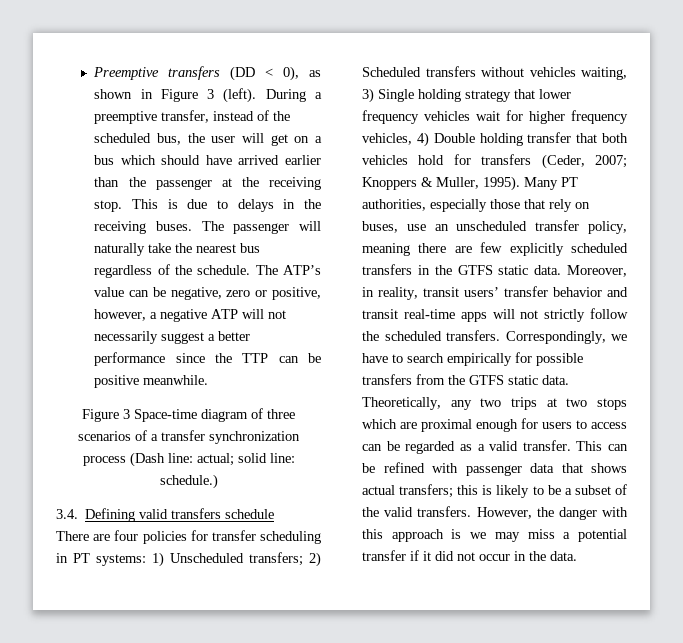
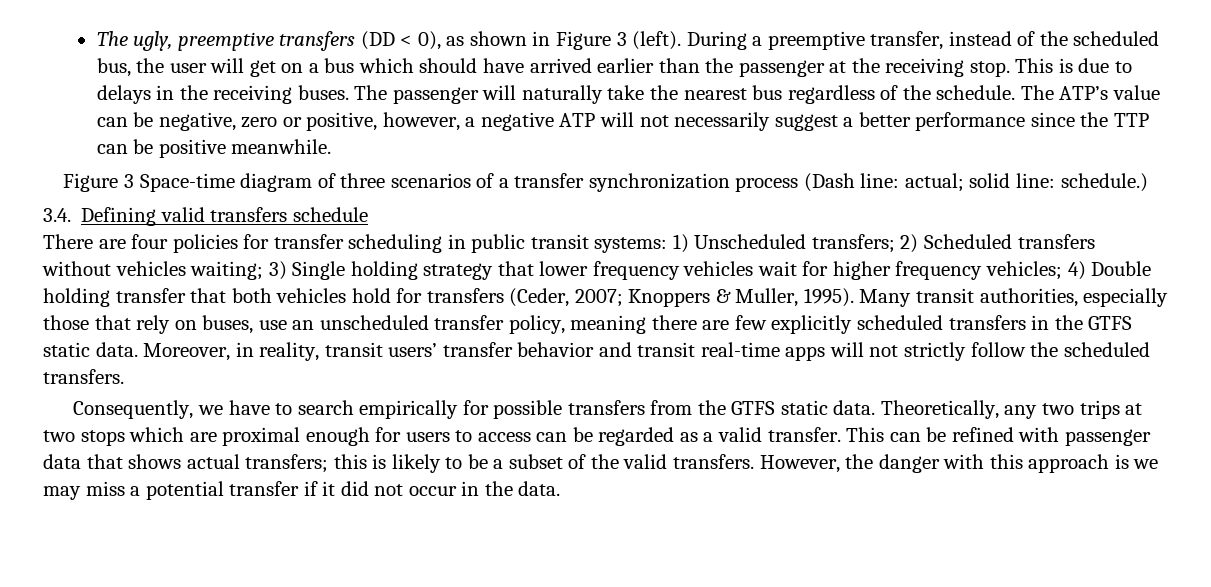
- Preemptive transfers (DD < 0), as shown in Figure 3 (left).
+ The ugly, preemptive transfers (DD < 0), as shown in Figure 3 (left).
- There are four policies for transfer scheduling in PT systems: 1) Unscheduled transfers; 2) Scheduled transfers without vehicles waiting, 3) Single holding strategy that lower frequency vehicles wait for higher frequency vehicles, 4) Double holding transfer that both vehicles hold for transfers (Ceder, 2007; Knoppers & Muller, 1995).
+ There are four policies for transfer scheduling in public transit systems: 1) Unscheduled transfers; 2) Scheduled transfers without vehicles waiting; 3) Single holding strategy that lower frequency vehicles wait for higher frequency vehicles; 4) Double holding transfer that both vehicles hold for transfers (Ceder, 2007; Knoppers & Muller, 1995).
- Many PT authorities, especially those that rely on buses, use an unscheduled transfer policy, meaning there are few explicitly scheduled transfers in the GTFS static data.
+ Many transit authorities, especially those that rely on buses, use an unscheduled transfer policy, meaning there are few explicitly scheduled transfers in the GTFS static data.
- Moreover, in reality, transit users’ transfer behavior and transit real-time apps will not strictly follow the scheduled transfers. Correspondingly, we have to search empirically for possible transfers from the GTFS static data.
+ Moreover, in reality, transit users’ transfer behavior and transit real-time apps will not strictly follow the scheduled transfers.
+ Consequently, we have to search empirically for possible transfers from the GTFS static data.

